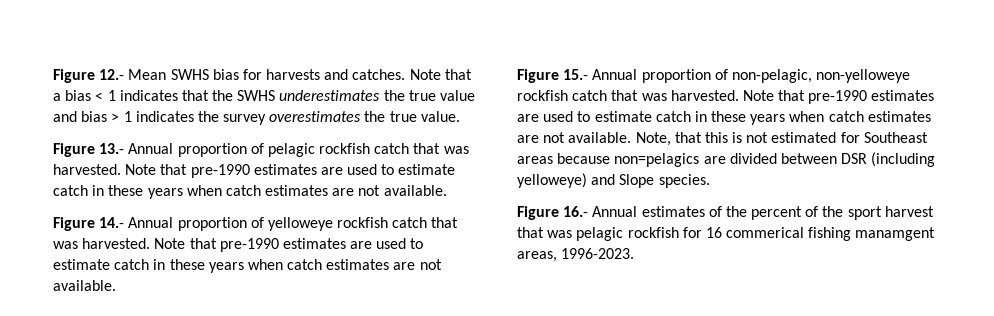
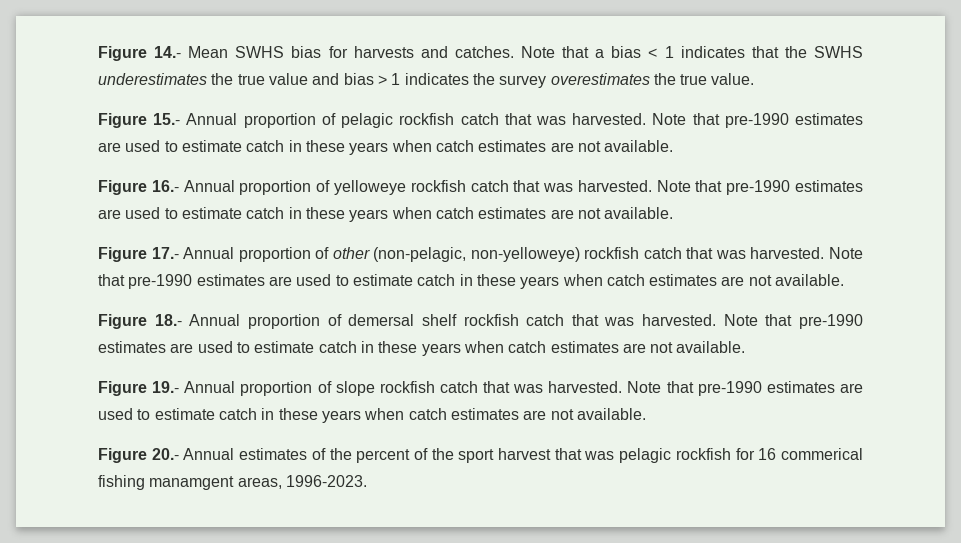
- Figure 12.- Mean SWHS bias for harvests and catches.
+ Figure 14.- Mean SWHS bias for harvests and catches.
- Figure 13.- Annual proportion of pelagic rockfish catch that was harvested.
+ Figure 15.- Annual proportion of pelagic rockfish catch that was harvested.
- Figure 14.- Annual proportion of yelloweye rockfish catch that was harvested.
+ Figure 16.- Annual proportion of yelloweye rockfish catch that was harvested.
- Figure 15.- Annual proportion of non-pelagic, non-yelloweye rockfish catch that was harvested. Note that pre-1990 estimates are used to estimate catch in these years when catch estimates are not available. Note, that this is not estimated for Southeast areas because non=pelagics are divided between DSR (including yelloweye) and Slope species.
- Figure 16.- Annual estimates of the percent of the sport harvest that was pelagic rockfish for 16 commerical fishing manamgent areas, 1996-2023.
+ Figure 17.- Annual proportion of other (non-pelagic, non-yelloweye) rockfish catch that was harvested. Note that pre-1990 estimates are used to estimate catch in these years when catch estimates are not available.
+ Figure 18.- Annual proportion of demersal shelf rockfish catch that was harvested. Note that pre-1990 estimates are used to estimate catch in these years when catch estimates are not available.
+ Figure 19.- Annual proportion of slope rockfish catch that was harvested. Note that pre-1990 estimates are used to estimate catch in these years when catch estimates are not available.
+ Figure 20.- Annual estimates of the percent of the sport harvest that was pelagic rockfish for 16 commerical fishing manamgent areas, 1996-2023.

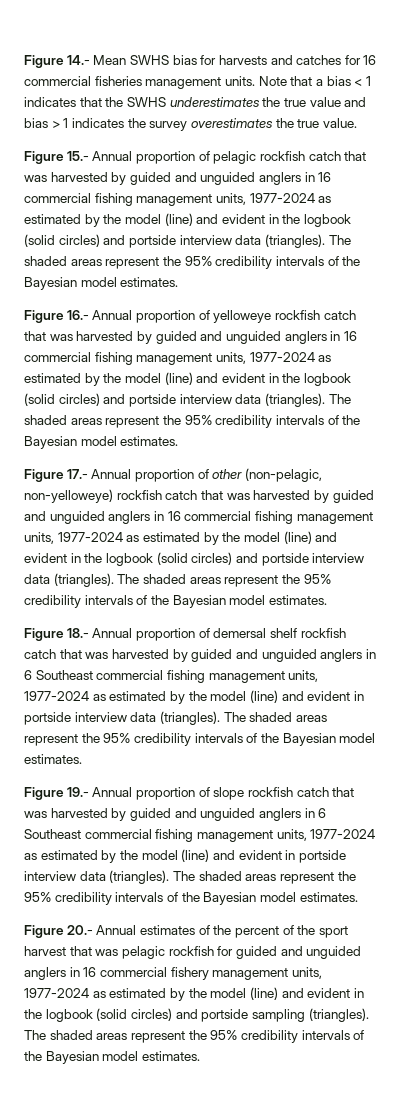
- Figure 14.- Mean SWHS bias for harvests and catches.
+ Figure 14.- Mean SWHS bias for harvests and catches for 16 commercial fisheries management units.
- Figure 15.- Annual proportion of pelagic rockfish catch that was harvested. Note that pre-1990 estimates are used to estimate catch in these years when catch estimates are not available.
+ Figure 15.- Annual proportion of pelagic rockfish catch that was harvested by guided and unguided anglers in 16 commercial fishing management units, 1977-2024 as estimated by the model (line) and evident in the logbook (solid circles) and portside interview data (triangles). The shaded areas represent the 95% credibility intervals of the Bayesian model estimates.
- Figure 16.- Annual proportion of yelloweye rockfish catch that was harvested. Note that pre-1990 estimates are used to estimate catch in these years when catch estimates are not available.
+ Figure 16.- Annual proportion of yelloweye rockfish catch that was harvested by guided and unguided anglers in 16 commercial fishing management units, 1977-2024 as estimated by the model (line) and evident in the logbook (solid circles) and portside interview data (triangles). The shaded areas represent the 95% credibility intervals of the Bayesian model estimates.
- Figure 17.- Annual proportion of other (non-pelagic, non-yelloweye) rockfish catch that was harvested. Note that pre-1990 estimates are used to estimate catch in these years when catch estimates are not available.
+ Figure 17.- Annual proportion of other (non-pelagic, non-yelloweye) rockfish catch that was harvested by guided and unguided anglers in 16 commercial fishing management units, 1977-2024 as estimated by the model (line) and evident in the logbook (solid circles) and portside interview data (triangles). The shaded areas represent the 95% credibility intervals of the Bayesian model estimates.
- Figure 18.- Annual proportion of demersal shelf rockfish catch that was harvested. Note that pre-1990 estimates are used to estimate catch in these years when catch estimates are not available.
+ Figure 18.- Annual proportion of demersal shelf rockfish catch that was harvested by guided and unguided anglers in 6 Southeast commercial fishing management units, 1977-2024 as estimated by the model (line) and evident in portside interview data (triangles). The shaded areas represent the 95% credibility intervals of the Bayesian model estimates.
- Figure 19.- Annual proportion of slope rockfish catch that was harvested. Note that pre-1990 estimates are used to estimate catch in these years when catch estimates are not available.
+ Figure 19.- Annual proportion of slope rockfish catch that was harvested by guided and unguided anglers in 6 Southeast commercial fishing management units, 1977-2024 as estimated by the model (line) and evident in portside interview data (triangles). The shaded areas represent the 95% credibility intervals of the Bayesian model estimates.
- Figure 20.- Annual estimates of the percent of the sport harvest that was pelagic rockfish for 16 commerical fishing manamgent areas, 1996-2023.
+ Figure 20.- Annual estimates of the percent of the sport harvest that was pelagic rockfish for guided and unguided anglers in 16 commercial fishery management units, 1977-2024 as estimated by the model (line) and evident in the logbook (solid circles) and portside sampling (triangles). The shaded areas represent the 95% credibility intervals of the Bayesian model estimates.

